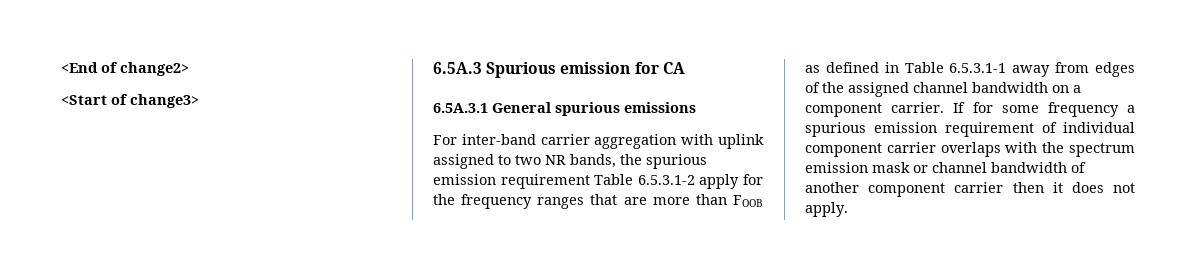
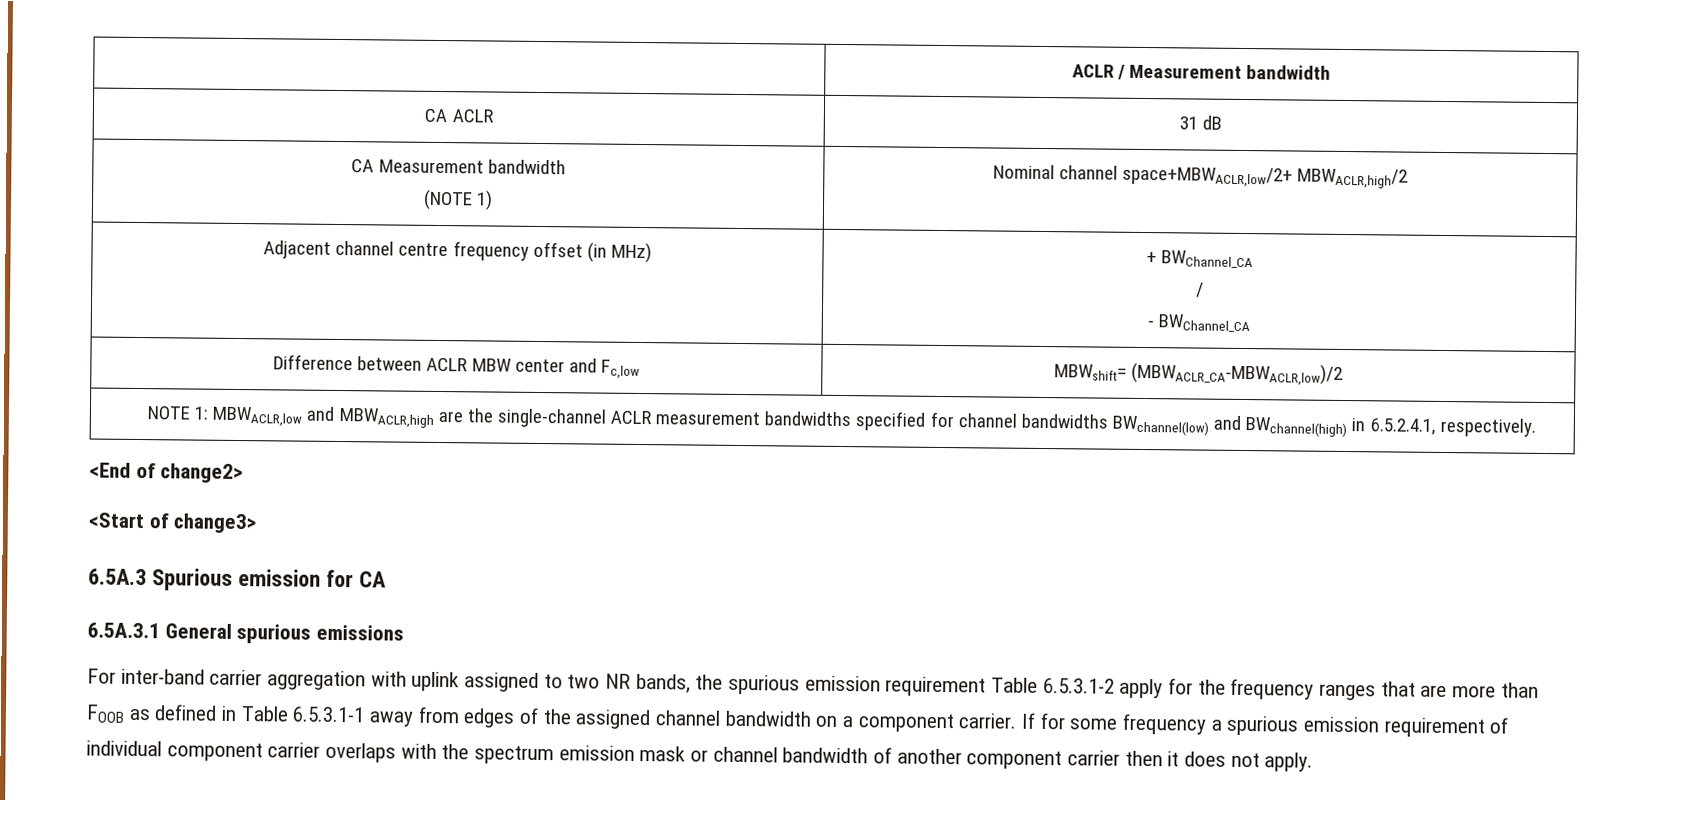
+ | ACLR / Measurement bandwidth
+ CA ACLR | 31 dB
+ CA Measurement bandwidth
+ (NOTE 1) | Nominal channel space+MBWACLR,low/2+ MBWACLR,high/2
+ Adjacent channel centre frequency offset (in MHz) | + BWChannel_CA
+ /
+ - BWChannel_CA
+ Difference between ACLR MBW center and Fc,low | MBWshift= (MBWACLR_CA-MBWACLR,low)/2
+ NOTE 1: MBWACLR,low and MBWACLR,high are the single-channel ACLR measurement bandwidths specified for channel bandwidths BWchannel(low) and BWchannel(high) in 6.5.2.4.1, respectively.

